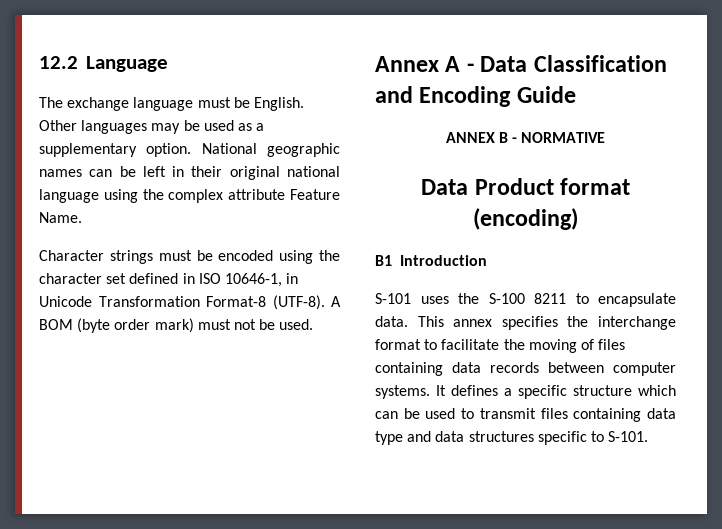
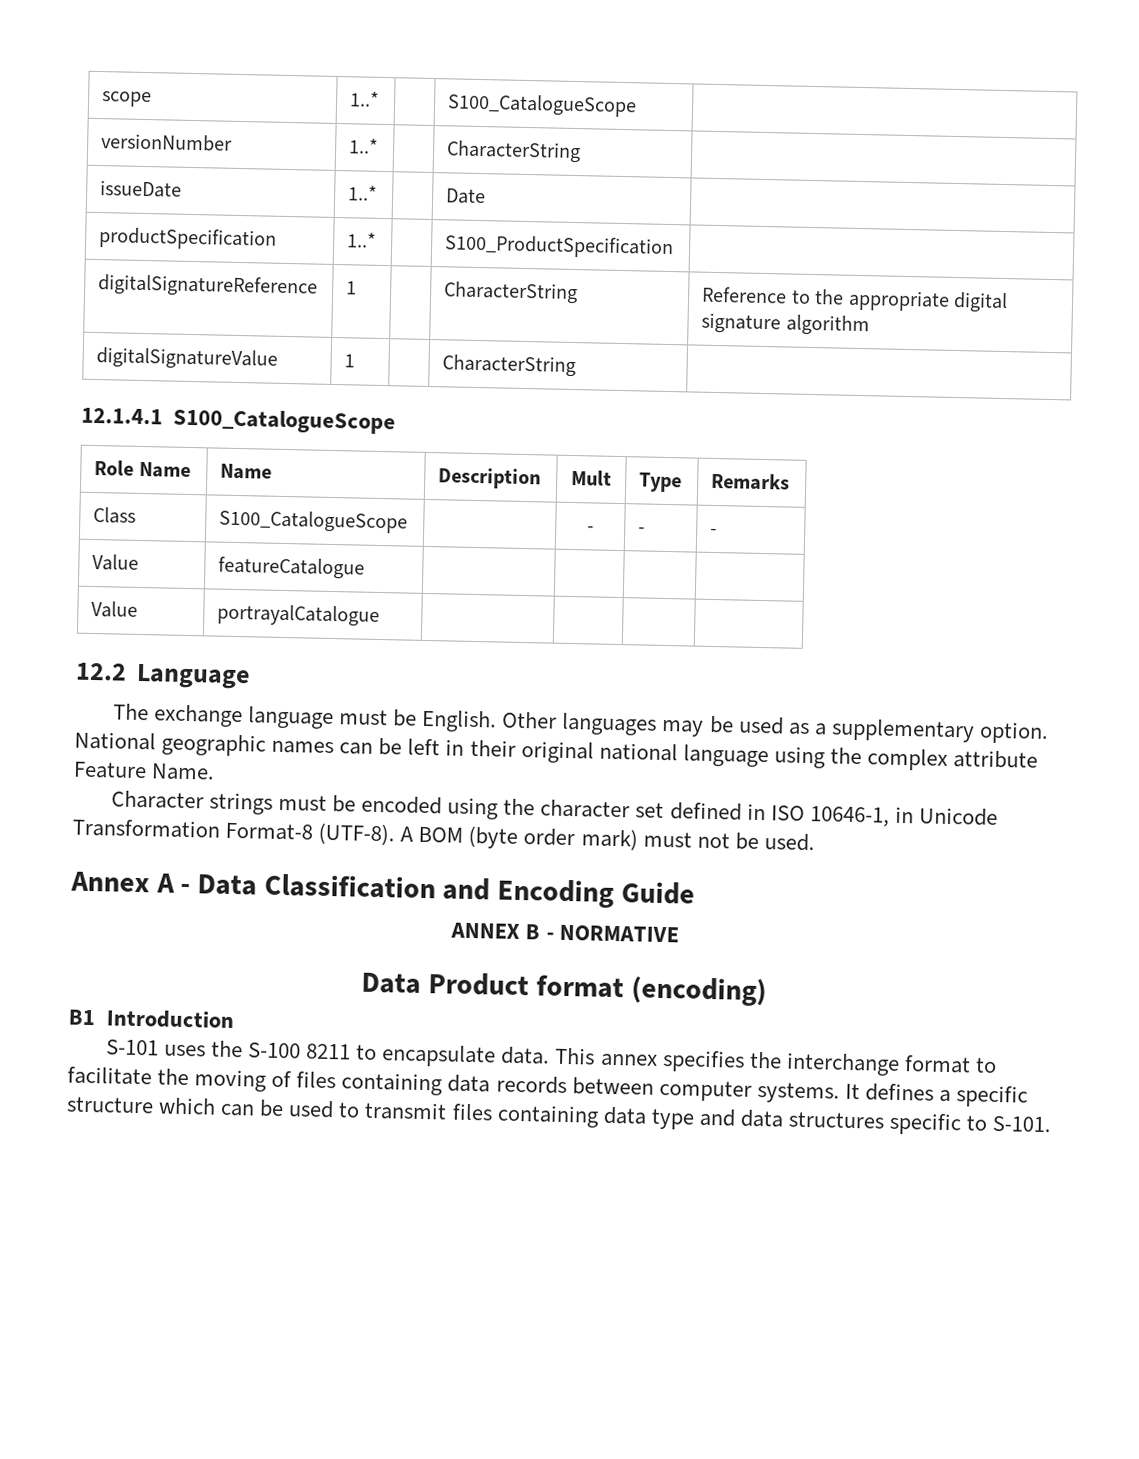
+ scope | 1..* | | S100_CatalogueScope |
+ versionNumber | 1..* | | CharacterString |
+ issueDate | 1..* | | Date |
+ productSpecification | 1..* | | S100_ProductSpecification |
+ digitalSignatureReference | 1 | | CharacterString | Reference to the appropriate digital signature algorithm
+ digitalSignatureValue | 1 | | CharacterString |
+ 12.1.4.1 S100_CatalogueScope
+ Role Name | Name | Description | Mult | Type | Remarks
+ Class | S100_CatalogueScope | | - | - | -
+ Value | featureCatalogue | | | |
+ Value | portrayalCatalogue | | | |

